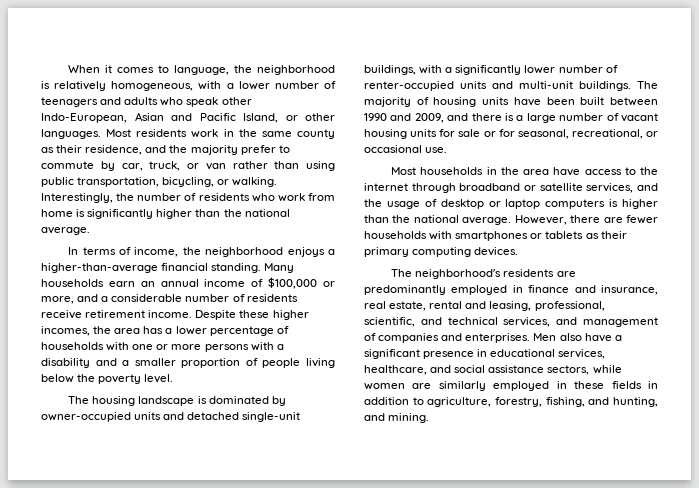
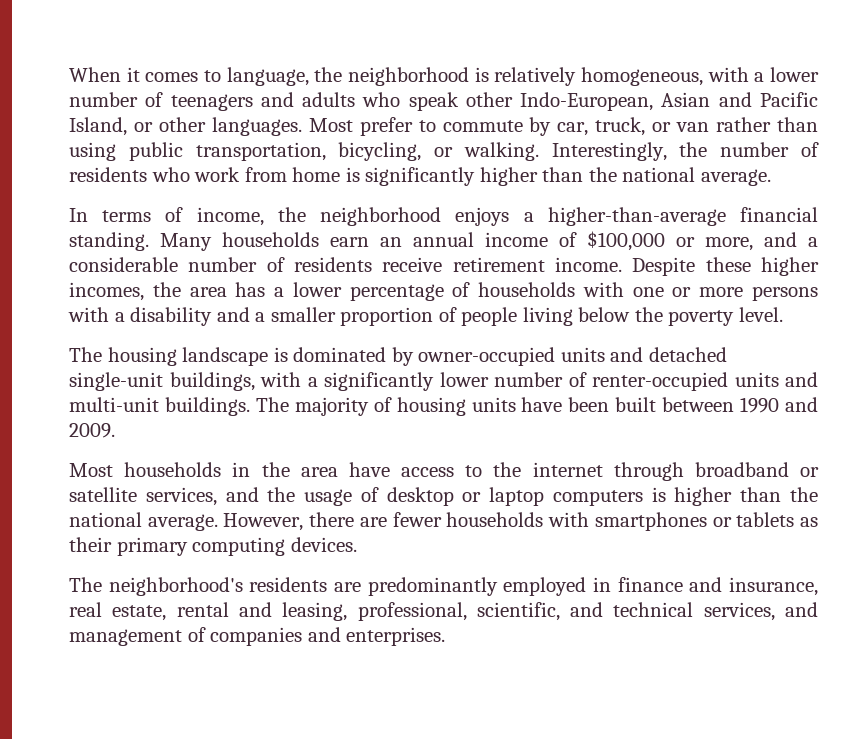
- Most residents work in the same county as their residence, and the majority prefer to commute by car, truck, or van rather than using public transportation, bicycling, or walking.
+ Most prefer to commute by car, truck, or van rather than using public transportation, bicycling, or walking.
- The majority of housing units have been built between 1990 and 2009, and there is a large number of vacant housing units for sale or for seasonal, recreational, or occasional use.
+ The majority of housing units have been built between 1990 and 2009.
- Men also have a significant presence in educational services, healthcare, and social assistance sectors, while women are similarly employed in these fields in addition to agriculture, forestry, fishing, and hunting, and mining.

